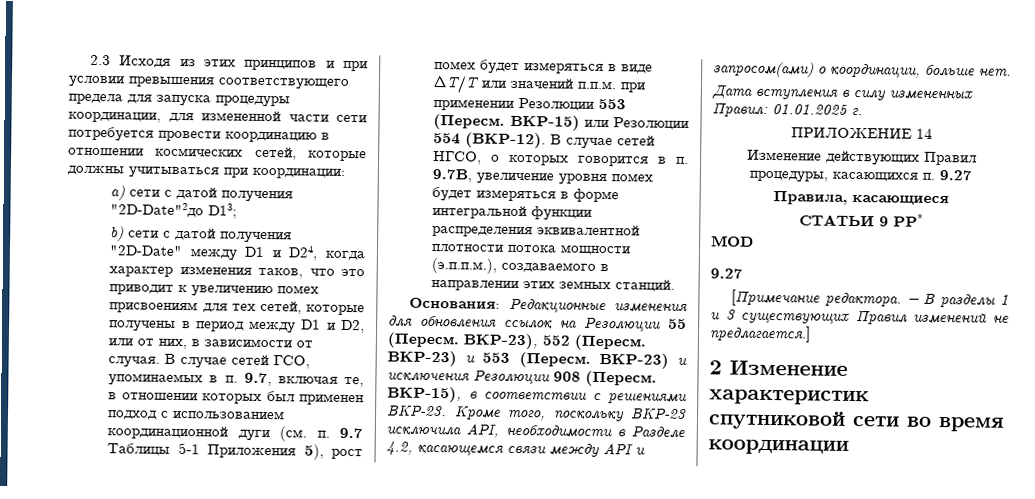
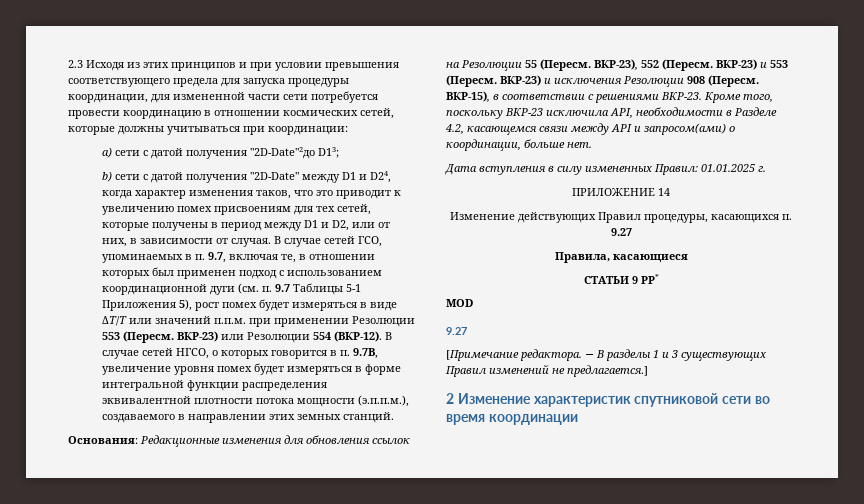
- ВКР-15) или Резолюции 554 (ВКР‑12).
+ ВКР-23) или Резолюции 554 (ВКР‑12).

